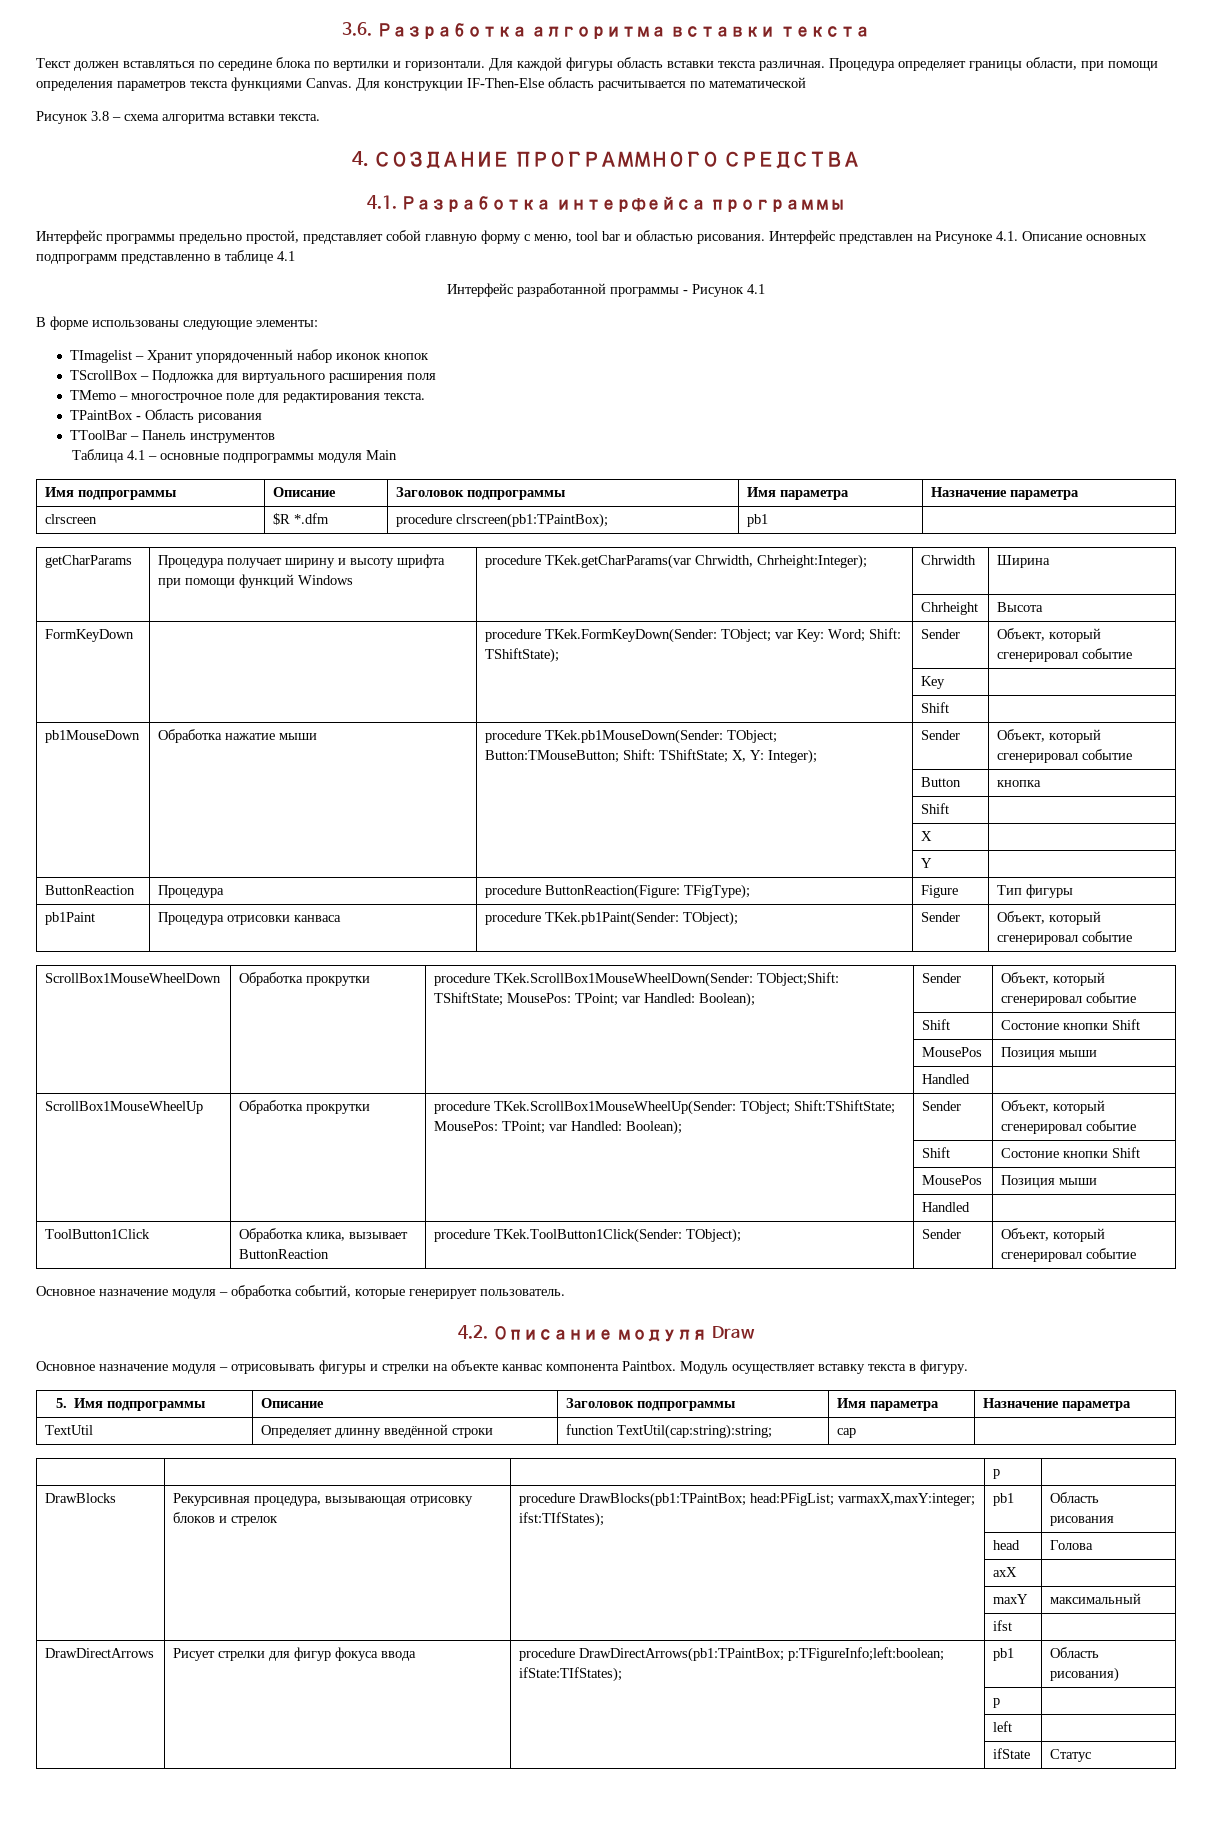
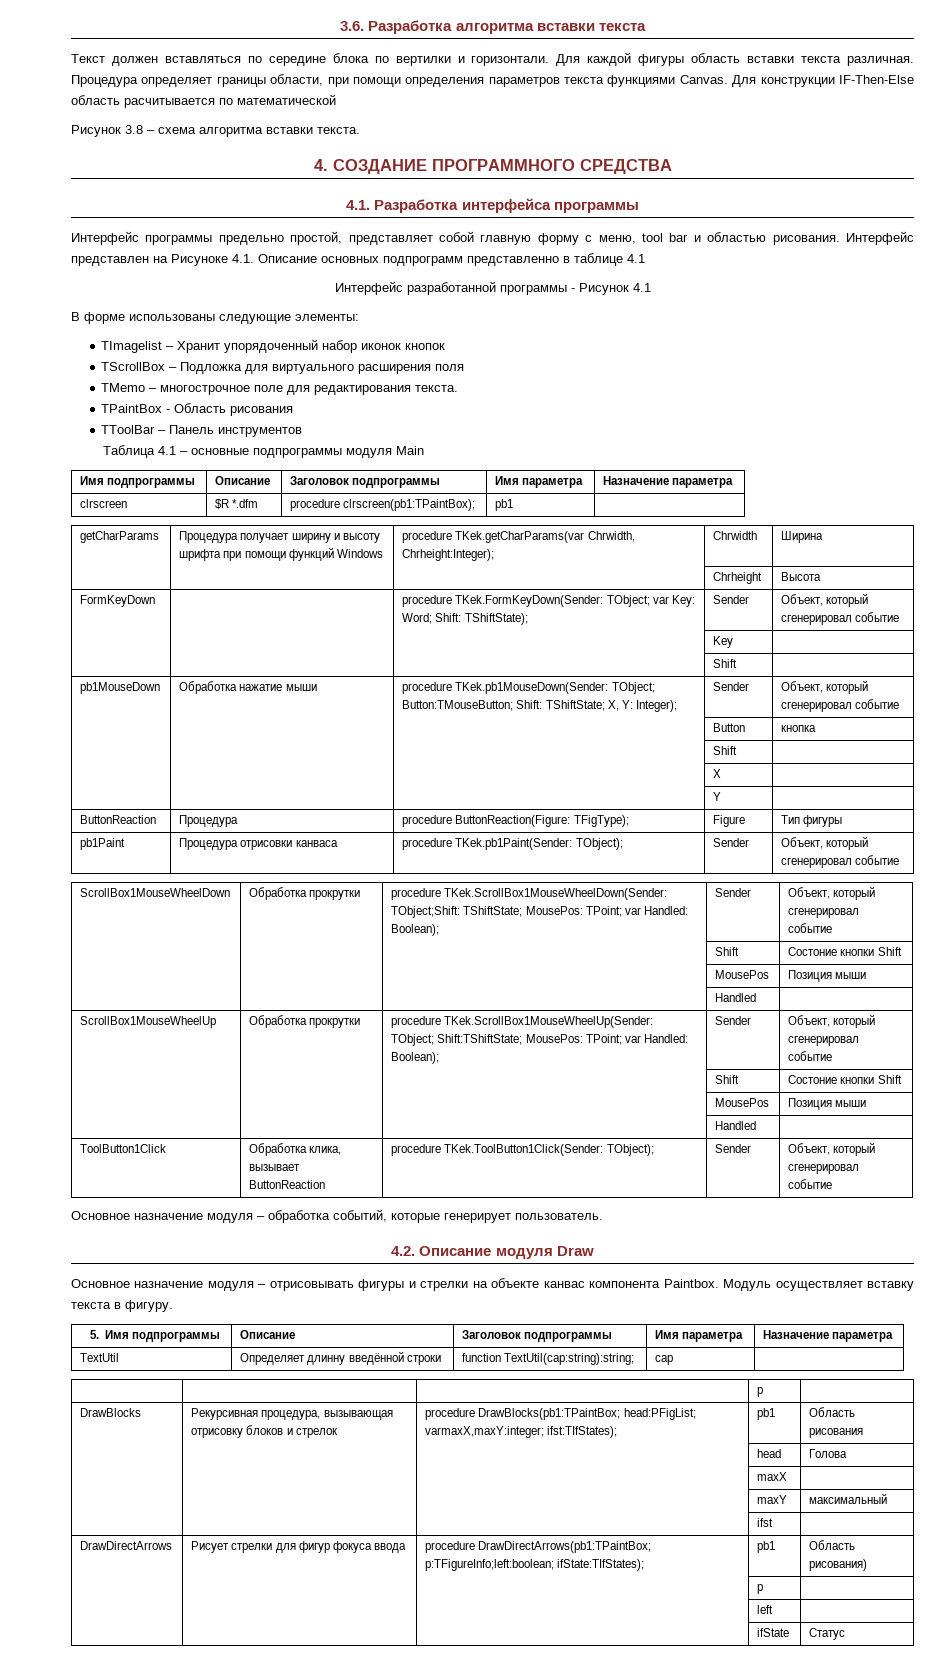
- | | | axX |
+ | | | maxX |

